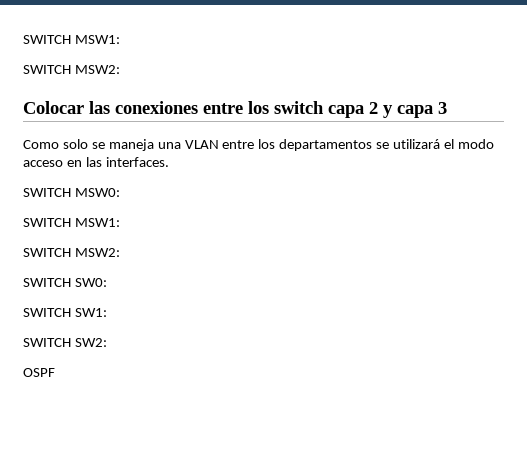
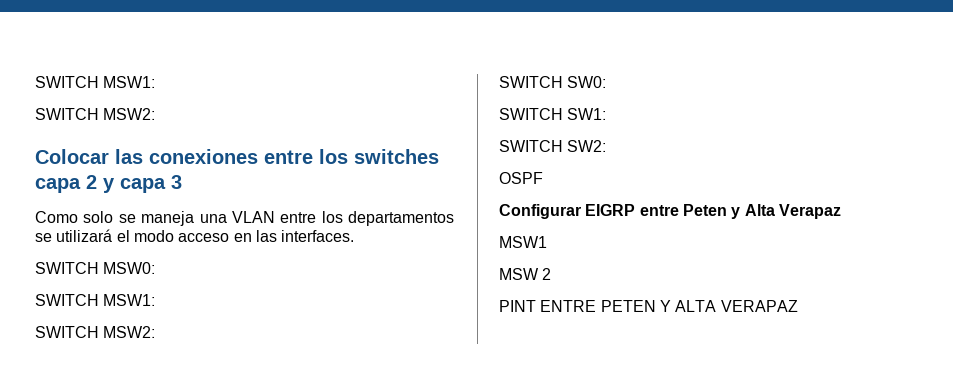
- Colocar las conexiones entre los switch capa 2 y capa 3
+ Colocar las conexiones entre los switches capa 2 y capa 3
+ Configurar EIGRP entre Peten y Alta Verapaz
+ MSW1
+ MSW 2
+ PINT ENTRE PETEN Y ALTA VERAPAZ

